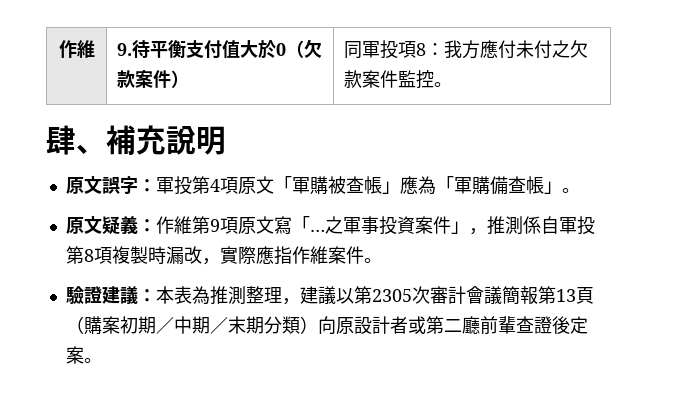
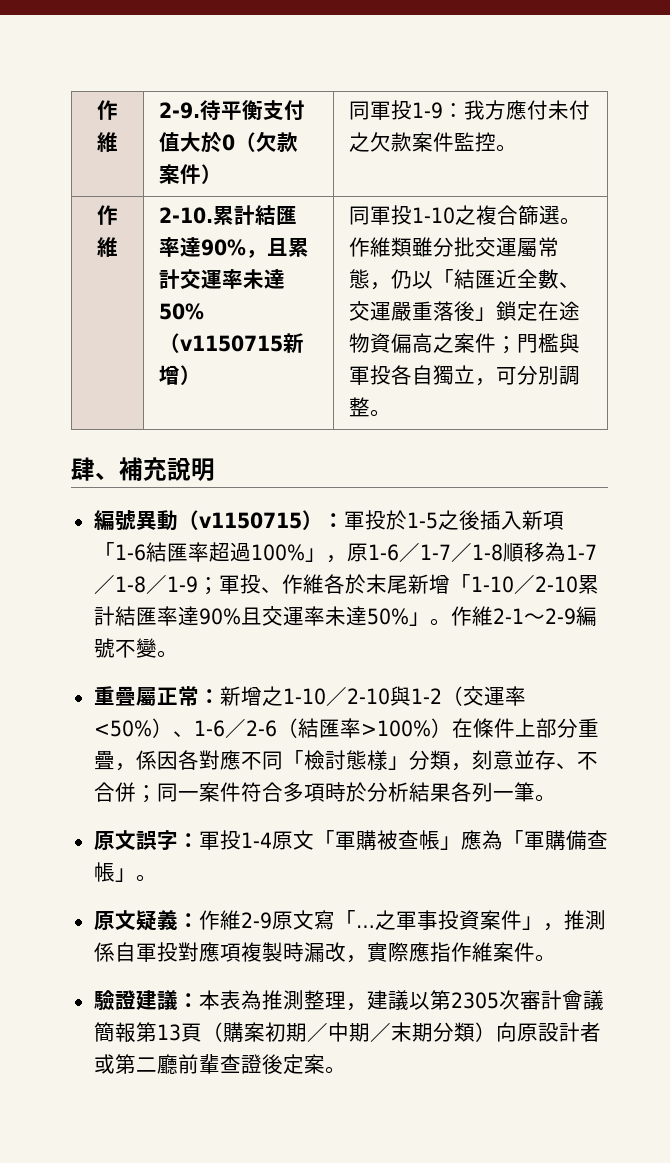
- 作維 | 9.待平衡支付值大於0（欠款案件） | 同軍投項8：我方應付未付之欠款案件監控。
+ 作維 | 2-9.待平衡支付值大於0（欠款案件） | 同軍投1-9：我方應付未付之欠款案件監控。
+ 作維 | 2-10.累計結匯率達90%，且累計交運率未達50%（v1150715新增） | 同軍投1-10之複合篩選。作維類雖分批交運屬常態，仍以「結匯近全數、交運嚴重落後」鎖定在途物資偏高之案件；門檻與軍投各自獨立，可分別調整。
  肆、補充說明
+ 編號異動（v1150715）：軍投於1-5之後插入新項「1-6結匯率超過100%」，原1-6／1-7／1-8順移為1-7／1-8／1-9；軍投、作維各於末尾新增「1-10／2-10累計結匯率達90%且交運率未達50%」。作維2-1～2-9編號不變。
+ 重疊屬正常：新增之1-10／2-10與1-2（交運率<50%）、1-6／2-6（結匯率>100%）在條件上部分重疊，係因各對應不同「檢討態樣」分類，刻意並存、不合併；同一案件符合多項時於分析結果各列一筆。
- 原文誤字：軍投第4項原文「軍購被查帳」應為「軍購備查帳」。
+ 原文誤字：軍投1-4原文「軍購被查帳」應為「軍購備查帳」。
- 原文疑義：作維第9項原文寫「…
+ 原文疑義：作維2-9原文寫「…
- 之軍事投資案件」，推測係自軍投第8項複製時漏改，實際應指作維案件。
+ 之軍事投資案件」，推測係自軍投對應項複製時漏改，實際應指作維案件。

